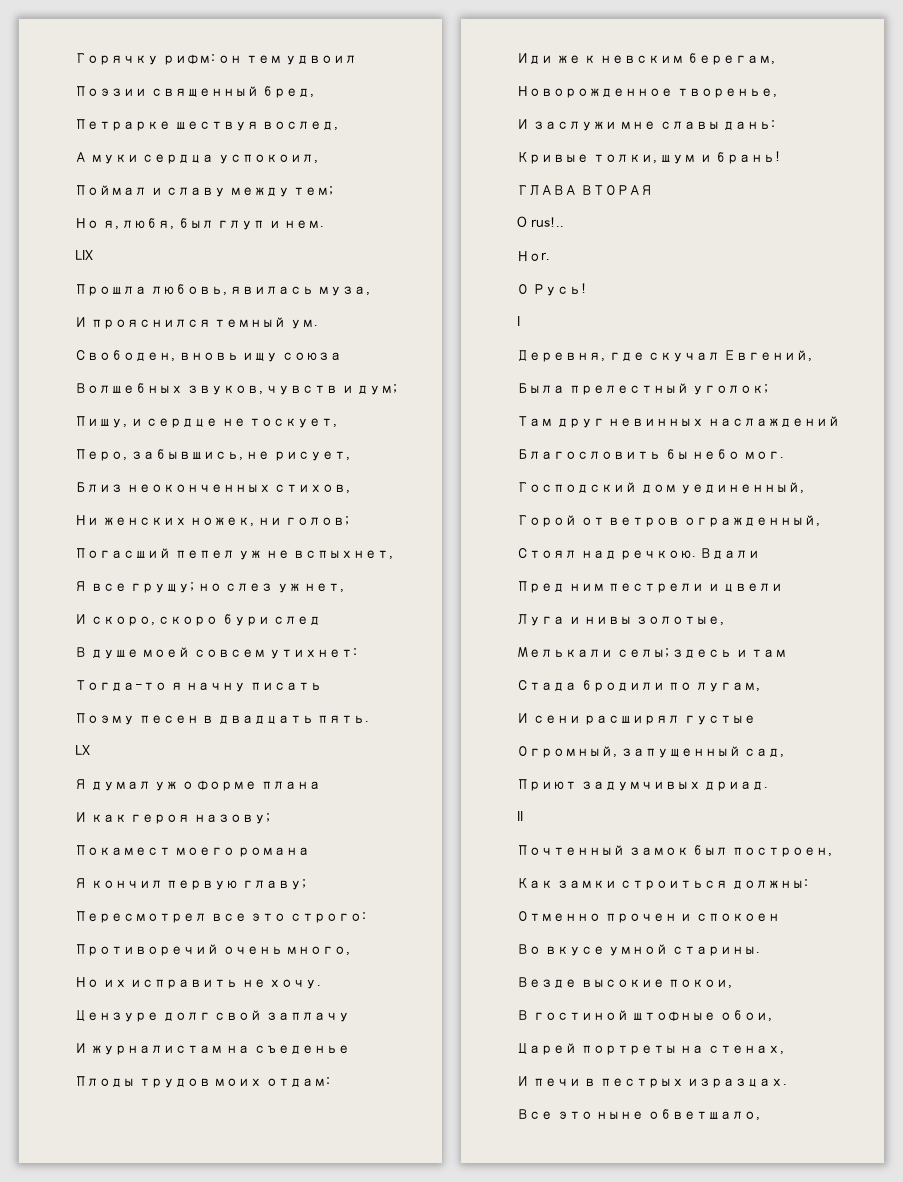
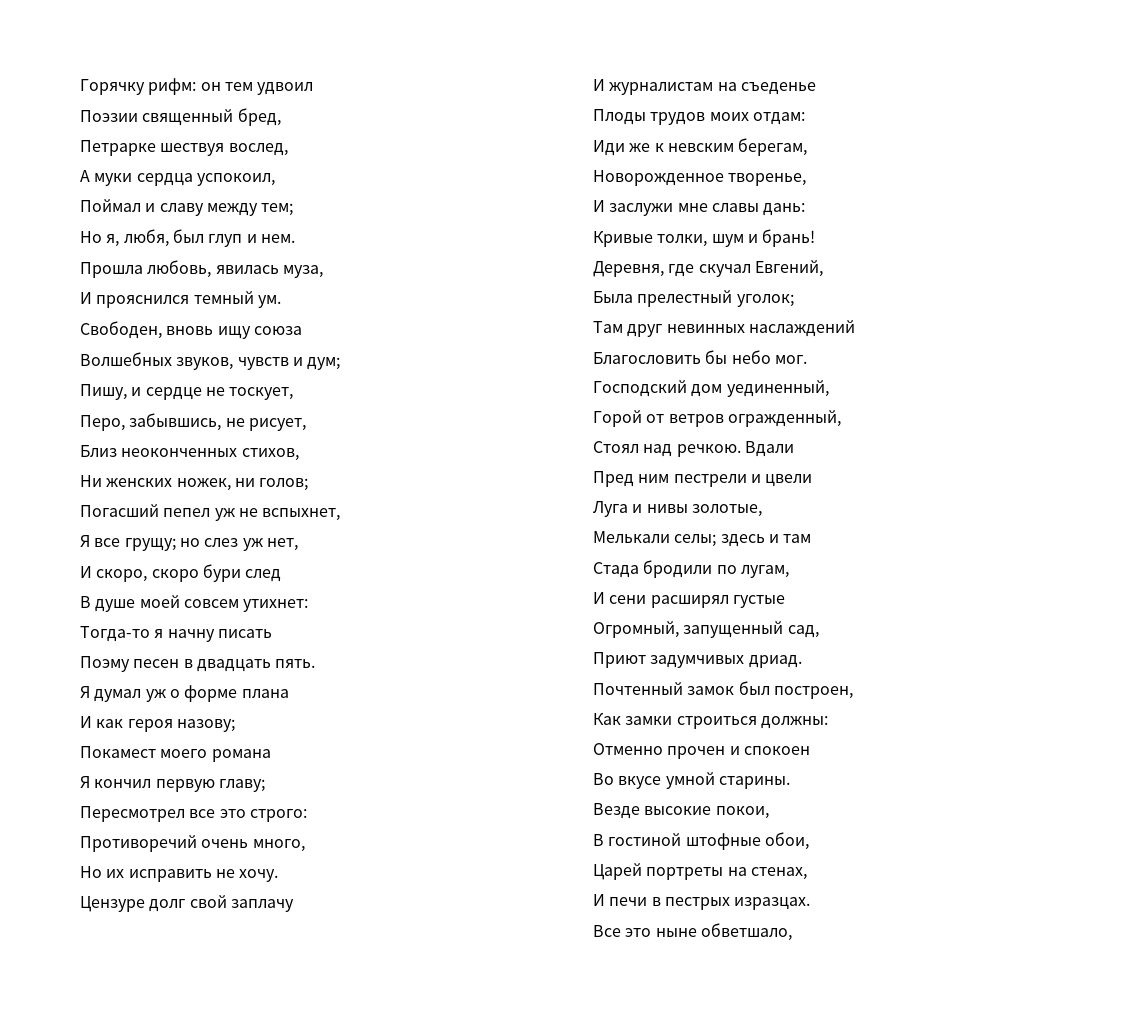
- LIX
- LX
- ГЛАВА ВТОРАЯ
- O rus!..
- Ноr.
- О Русь!
- I
- II

